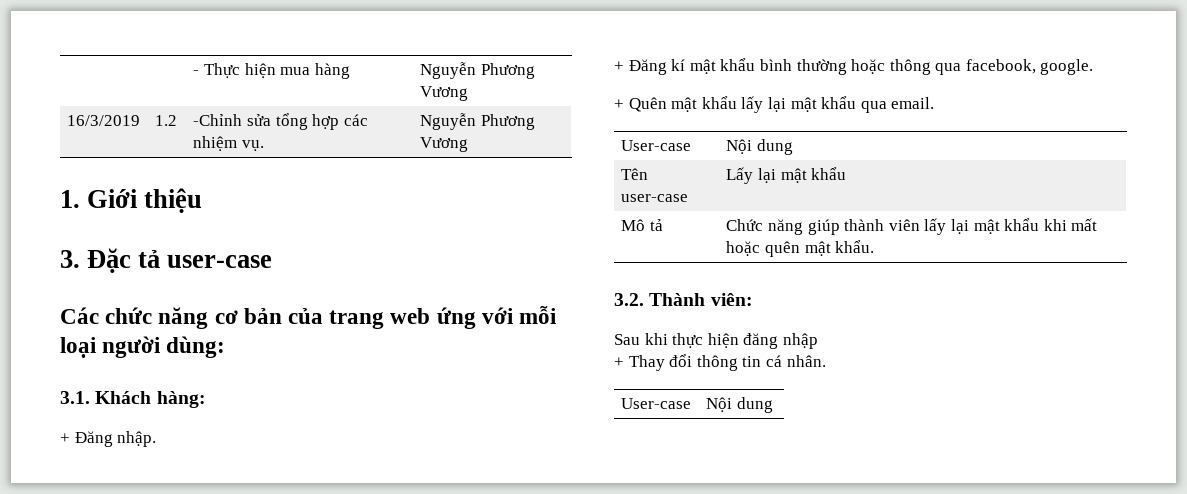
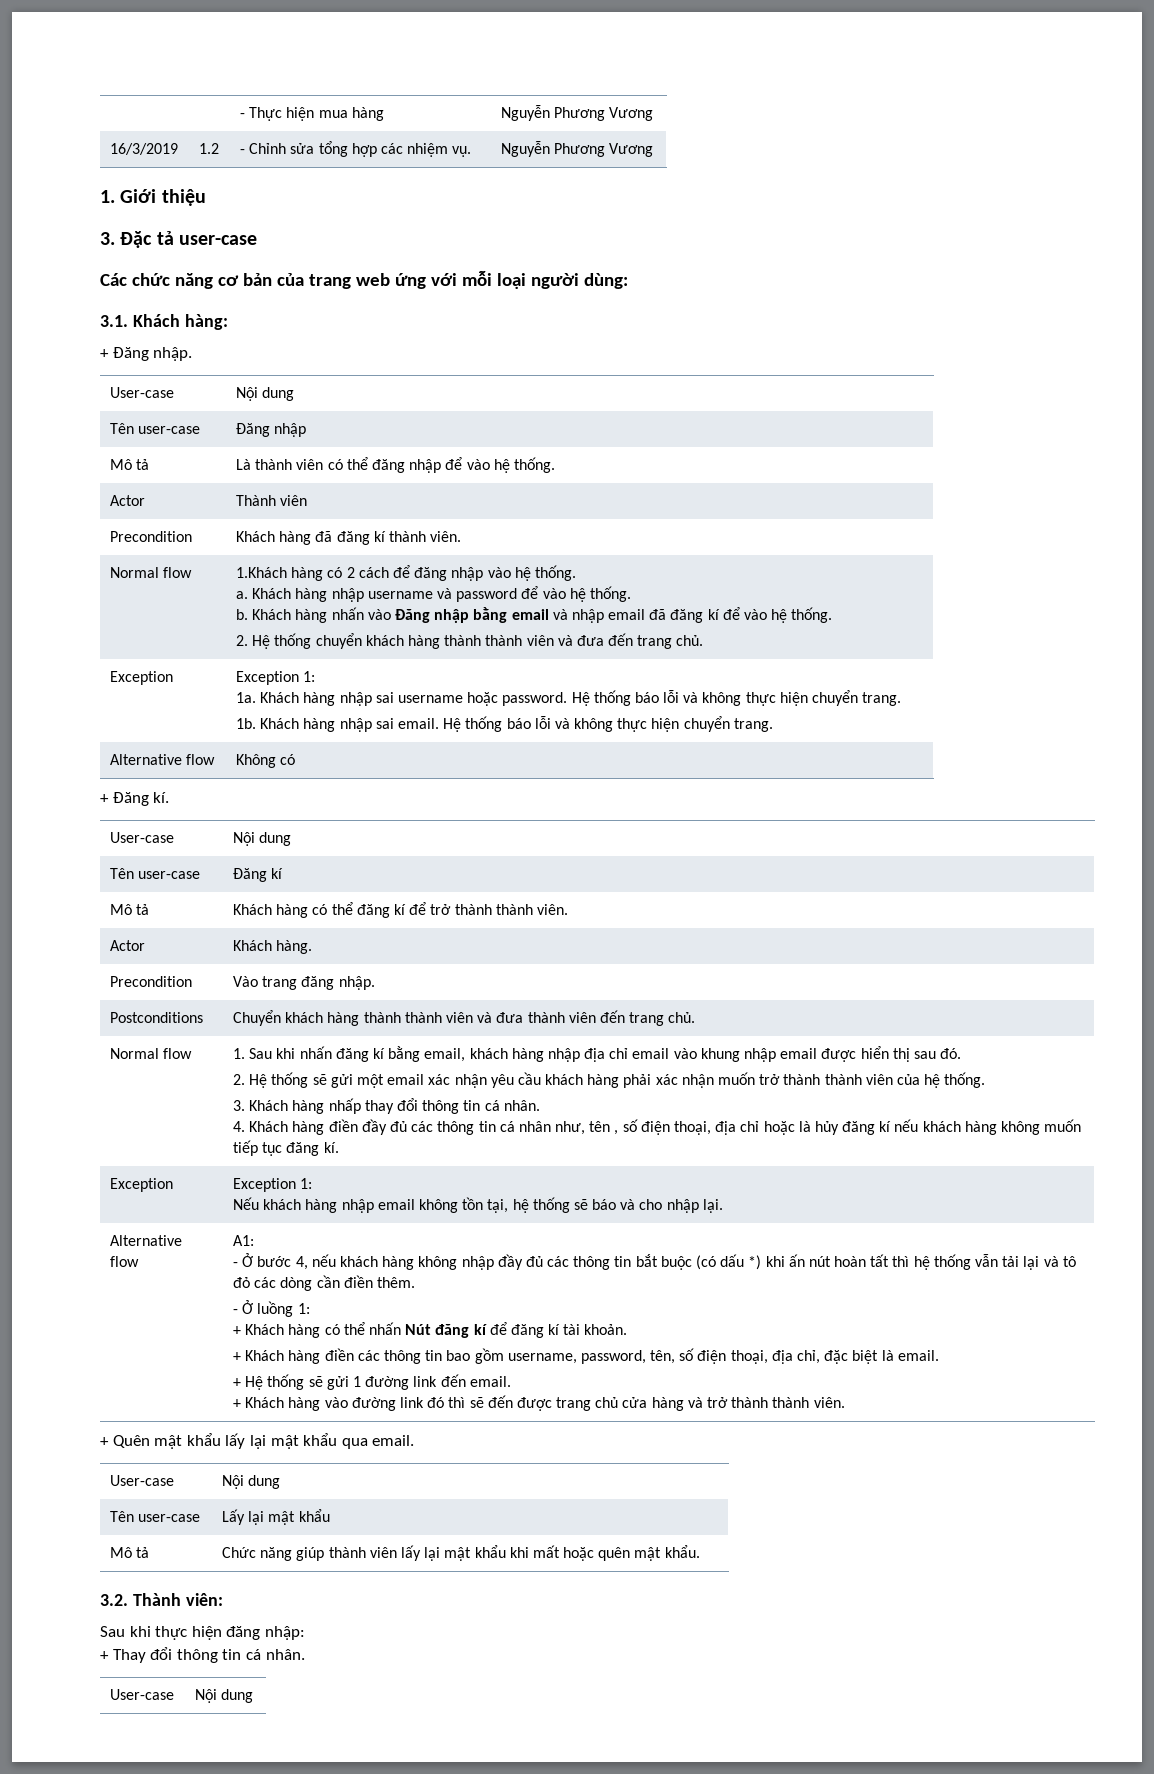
- 16/3/2019 | 1.2 | -Chỉnh sửa tổng hợp các nhiệm vụ. | Nguyễn Phương Vương
+ 16/3/2019 | 1.2 | - Chỉnh sửa tổng hợp các nhiệm vụ. | Nguyễn Phương Vương
  + Đăng nhập.
- + Đăng kí mật khẩu bình thường hoặc thông qua facebook, google.
+ User-case | Nội dung
+ Tên user-case | Đăng nhập
+ Mô tả | Là thành viên có thể đăng nhập để vào hệ thống.
+ Actor | Thành viên
+ Precondition | Khách hàng đã đăng kí thành viên.
+ Normal flow | 1.Khách hàng có 2 cách để đăng nhập vào hệ thống.
+ a. Khách hàng nhập username và password để vào hệ thống.
+ b. Khách hàng nhấn vào Đăng nhập bằng email và nhập email đã đăng kí để vào hệ thống.
+ 2. Hệ thống chuyển khách hàng thành thành viên và đưa đến trang chủ.
+ Exception | Exception 1:
+ 1a. Khách hàng nhập sai username hoặc password. Hệ thống báo lỗi và không thực hiện chuyển trang.
+ 1b. Khách hàng nhập sai email. Hệ thống báo lỗi và không thực hiện chuyển trang.
+ Alternative flow | Không có
+ + Đăng kí.
+ User-case | Nội dung
+ Tên user-case | Đăng kí
+ Mô tả | Khách hàng có thể đăng kí để trở thành thành viên.
+ Actor | Khách hàng.
+ Precondition | Vào trang đăng nhập.
+ Postconditions | Chuyển khách hàng thành thành viên và đưa thành viên đến trang chủ.
+ Normal flow | 1. Sau khi nhấn đăng kí bằng email, khách hàng nhập địa chỉ email vào khung nhập email được hiển thị sau đó.
+ 2. Hệ thống sẽ gửi một email xác nhận yêu cầu khách hàng phải xác nhận muốn trở thành thành viên của hệ thống.
+ 3. Khách hàng nhấp thay đổi thông tin cá nhân.
+ 4. Khách hàng điền đầy đủ các thông tin cá nhân như, tên , số điện thoại, địa chỉ hoặc là hủy đăng kí nếu khách hàng không muốn tiếp tục đăng kí.
+ Exception | Exception 1:
+ Nếu khách hàng nhập email không tồn tại, hệ thống sẽ báo và cho nhập lại.
+ Alternative flow | A1:
+ - Ở bước 4, nếu khách hàng không nhập đầy đủ các thông tin bắt buộc (có dấu *) khi ấn nút hoàn tất thì hệ thống vẫn tải lại và tô đỏ các dòng cần điền thêm.
+ - Ở luồng 1:
+ + Khách hàng có thể nhấn Nút đăng kí để đăng kí tài khoản.
+ + Khách hàng điền các thông tin bao gồm username, password, tên, số điện thoại, địa chỉ, đặc biệt là email.
+ + Hệ thống sẽ gửi 1 đường link đến email.
+ + Khách hàng vào đường link đó thì sẽ đến được trang chủ cửa hàng và trở thành thành viên.
- Sau khi thực hiện đăng nhập
+ Sau khi thực hiện đăng nhập:

